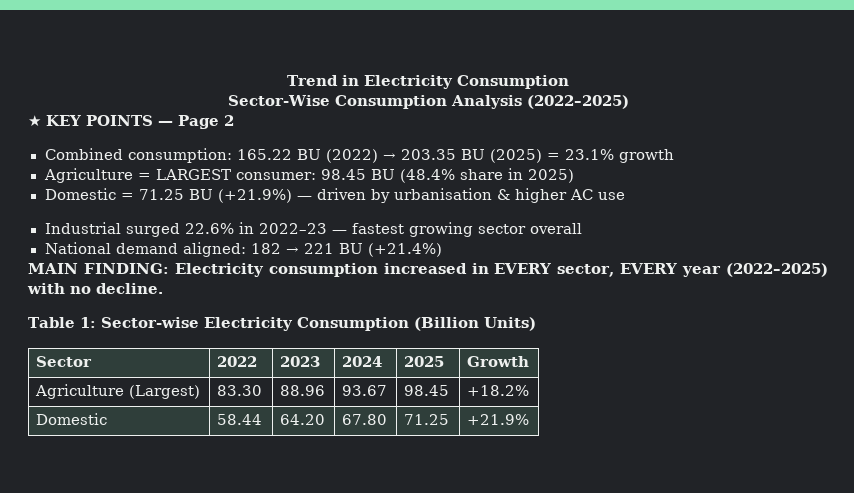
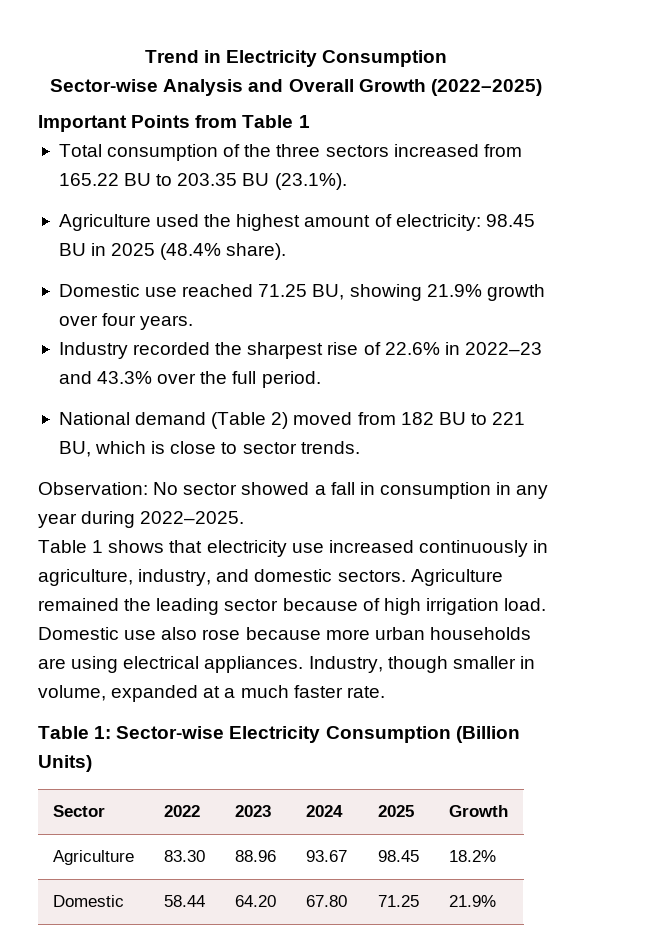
- Sector-Wise Consumption Analysis (2022–2025)
- ★ KEY POINTS — Page 2
- Combined consumption: 165.22 BU (2022) → 203.35 BU (2025) = 23.1% growth
- Agriculture = LARGEST consumer: 98.45 BU (48.4% share in 2025)
- Domestic = 71.25 BU (+21.9%) — driven by urbanisation & higher AC use
- Industrial surged 22.6% in 2022–23 — fastest growing sector overall
- National demand aligned: 182 → 221 BU (+21.4%)
- MAIN FINDING: Electricity consumption increased in EVERY sector, EVERY year (2022–2025) with no decline.
+ Sector-wise Analysis and Overall Growth (2022–2025)
+ Important Points from Table 1
+ Total consumption of the three sectors increased from 165.22 BU to 203.35 BU (23.1%).
+ Agriculture used the highest amount of electricity: 98.45 BU in 2025 (48.4% share).
+ Domestic use reached 71.25 BU, showing 21.9% growth over four years.
+ Industry recorded the sharpest rise of 22.6% in 2022–23 and 43.3% over the full period.
+ National demand (Table 2) moved from 182 BU to 221 BU, which is close to sector trends.
+ Observation: No sector showed a fall in consumption in any year during 2022–2025.
+ Table 1 shows that electricity use increased continuously in agriculture, industry, and domestic sectors. Agriculture remained the leading sector because of high irrigation load. Domestic use also rose because more urban households are using electrical appliances. Industry, though smaller in volume, expanded at a much faster rate.
- Agriculture (Largest) | 83.30 | 88.96 | 93.67 | 98.45 | +18.2%
+ Agriculture | 83.30 | 88.96 | 93.67 | 98.45 | 18.2%
- Domestic | 58.44 | 64.20 | 67.80 | 71.25 | +21.9%
+ Domestic | 58.44 | 64.20 | 67.80 | 71.25 | 21.9%

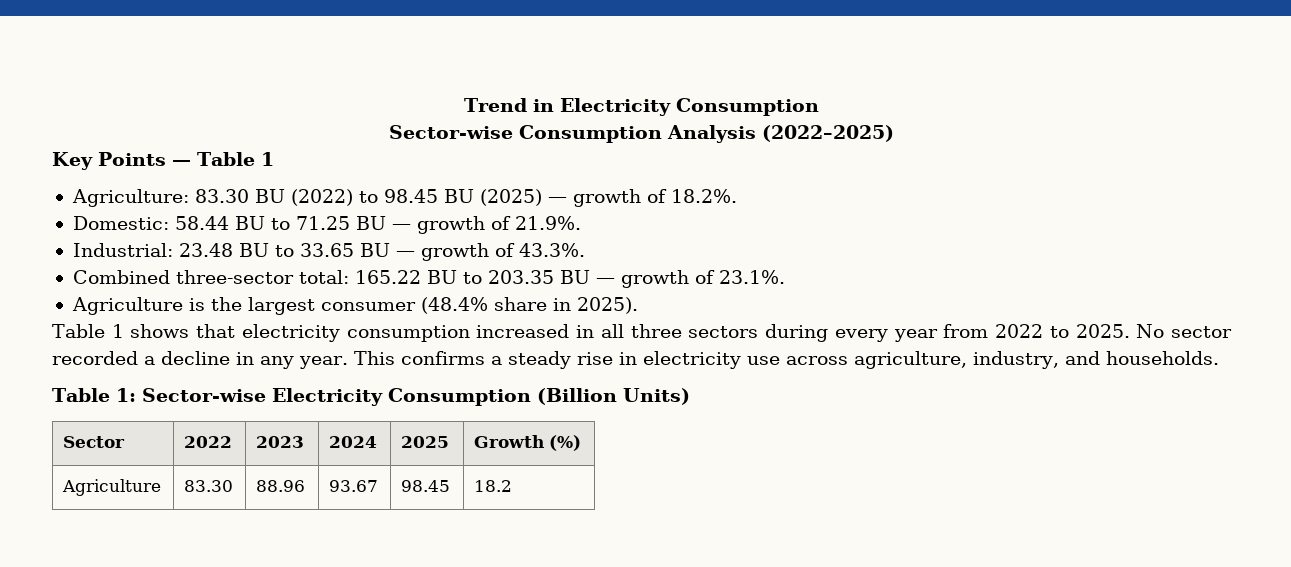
- Sector-wise Analysis and Overall Growth (2022–2025)
- Important Points from Table 1
- Total consumption of the three sectors increased from 165.22 BU to 203.35 BU (23.1%).
- Agriculture used the highest amount of electricity: 98.45 BU in 2025 (48.4% share).
- Domestic use reached 71.25 BU, showing 21.9% growth over four years.
- Industry recorded the sharpest rise of 22.6% in 2022–23 and 43.3% over the full period.
- National demand (Table 2) moved from 182 BU to 221 BU, which is close to sector trends.
- Observation: No sector showed a fall in consumption in any year during 2022–2025.
+ Sector-wise Consumption Analysis (2022–2025)
+ Key Points — Table 1
+ Agriculture: 83.30 BU (2022) to 98.45 BU (2025) — growth of 18.2%.
+ Domestic: 58.44 BU to 71.25 BU — growth of 21.9%.
+ Industrial: 23.48 BU to 33.65 BU — growth of 43.3%.
+ Combined three-sector total: 165.22 BU to 203.35 BU — growth of 23.1%.
+ Agriculture is the largest consumer (48.4% share in 2025).
- Table 1 shows that electricity use increased continuously in agriculture, industry, and domestic sectors. Agriculture remained the leading sector because of high irrigation load. Domestic use also rose because more urban households are using electrical appliances. Industry, though smaller in volume, expanded at a much faster rate.
+ Table 1 shows that electricity consumption increased in all three sectors during every year from 2022 to 2025. No sector recorded a decline in any year. This confirms a steady rise in electricity use across agriculture, industry, and households.
- Sector | 2022 | 2023 | 2024 | 2025 | Growth
+ Sector | 2022 | 2023 | 2024 | 2025 | Growth (%)
- Agriculture | 83.30 | 88.96 | 93.67 | 98.45 | 18.2%
- Domestic | 58.44 | 64.20 | 67.80 | 71.25 | 21.9%
+ Agriculture | 83.30 | 88.96 | 93.67 | 98.45 | 18.2

